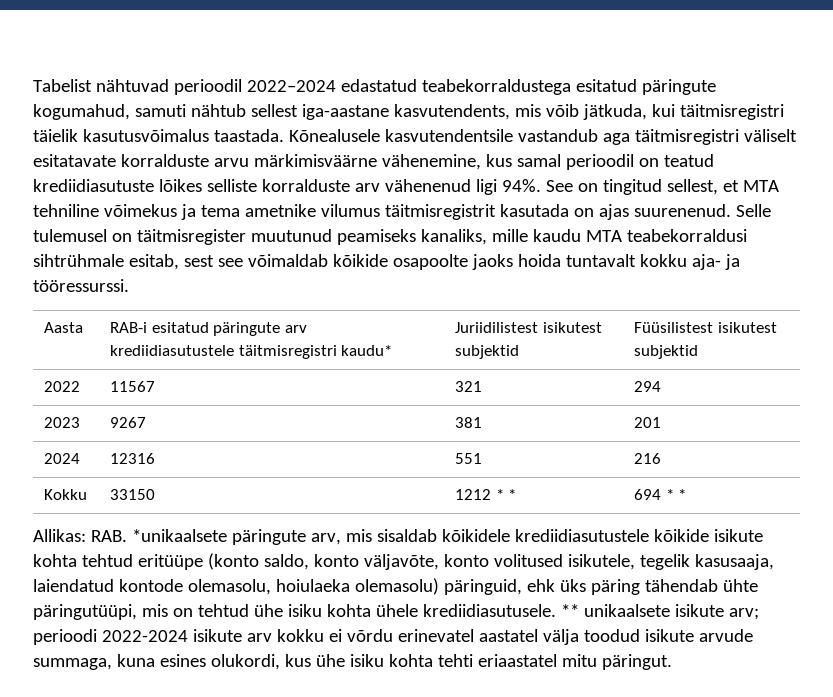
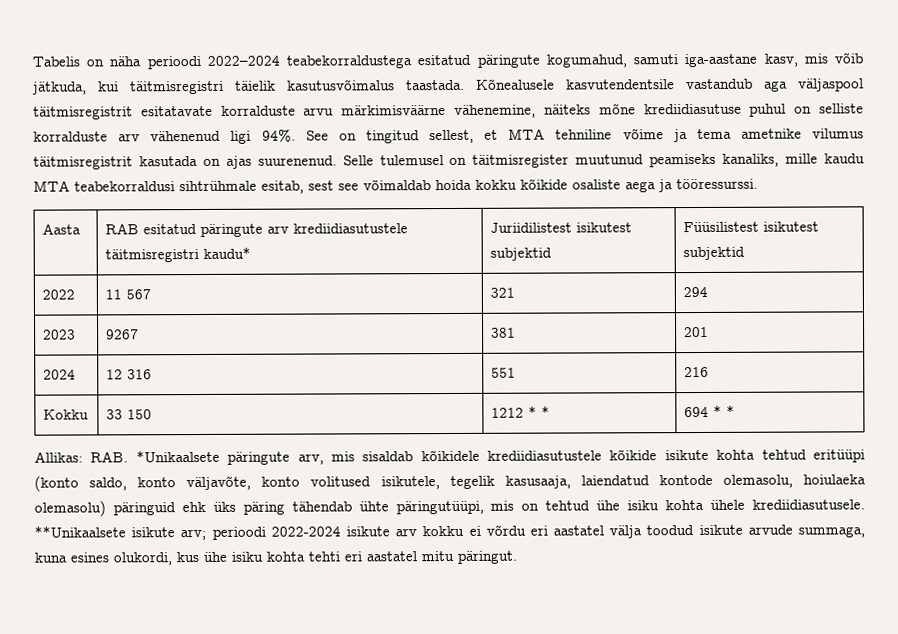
- Tabelist nähtuvad perioodil 2022–2024 edastatud teabekorraldustega esitatud päringute kogumahud, samuti nähtub sellest iga-aastane kasvutendents, mis võib jätkuda, kui täitmisregistri täielik kasutusvõimalus taastada.
+ Tabelis on näha perioodi 2022–2024 teabekorraldustega esitatud päringute kogumahud, samuti iga-aastane kasv, mis võib jätkuda, kui täitmisregistri täielik kasutusvõimalus taastada.
- Kõnealusele kasvutendentsile vastandub aga täitmisregistri väliselt esitatavate korralduste arvu märkimisväärne vähenemine, kus samal perioodil on teatud krediidiasutuste lõikes selliste korralduste arv vähenenud ligi 94%.
+ Kõnealusele kasvutendentsile vastandub aga väljaspool täitmisregistrit esitatavate korralduste arvu märkimisväärne vähenemine, näiteks mõne krediidiasutuse puhul on selliste korralduste arv vähenenud ligi 94%.
- See on tingitud sellest, et MTA tehniline võimekus ja tema ametnike vilumus täitmisregistrit kasutada on ajas suurenenud.
+ See on tingitud sellest, et MTA tehniline võime ja tema ametnike vilumus täitmisregistrit kasutada on ajas suurenenud.
- Selle tulemusel on täitmisregister muutunud peamiseks kanaliks, mille kaudu MTA teabekorraldusi sihtrühmale esitab, sest see võimaldab kõikide osapoolte jaoks hoida tuntavalt kokku aja- ja tööressurssi.
+ Selle tulemusel on täitmisregister muutunud peamiseks kanaliks, mille kaudu MTA teabekorraldusi sihtrühmale esitab, sest see võimaldab hoida kokku kõikide osaliste aega ja tööressurssi.
- Aasta | RAB-i esitatud päringute arv krediidiasutustele täitmisregistri kaudu* | Juriidilistest isikutest subjektid | Füüsilistest isikutest subjektid
+ Aasta | RAB esitatud päringute arv krediidiasutustele täitmisregistri kaudu* | Juriidilistest isikutest subjektid | Füüsilistest isikutest subjektid
- 2022 | 11567 | 321 | 294
+ 2022 | 11 567 | 321 | 294
- 2024 | 12316 | 551 | 216
+ 2024 | 12 316 | 551 | 216
- Kokku | 33150 | 1212 * * | 694 * *
+ Kokku | 33 150 | 1212 * * | 694 * *
- Allikas: RAB. *unikaalsete päringute arv, mis sisaldab kõikidele krediidiasutustele kõikide isikute kohta tehtud eritüüpe (konto saldo, konto väljavõte, konto volitused isikutele, tegelik kasusaaja, laiendatud kontode olemasolu, hoiulaeka olemasolu) päringuid, ehk üks päring tähendab ühte päringutüüpi, mis on tehtud ühe isiku kohta ühele krediidiasutusele.
+ Allikas: RAB. *Unikaalsete päringute arv, mis sisaldab kõikidele krediidiasutustele kõikide isikute kohta tehtud eritüüpi (konto saldo, konto väljavõte, konto volitused isikutele, tegelik kasusaaja, laiendatud kontode olemasolu, hoiulaeka olemasolu) päringuid ehk üks päring tähendab ühte päringutüüpi, mis on tehtud ühe isiku kohta ühele krediidiasutusele.
- ** unikaalsete isikute arv; perioodi 2022-2024 isikute arv kokku ei võrdu erinevatel aastatel välja toodud isikute arvude summaga, kuna esines olukordi, kus ühe isiku kohta tehti eriaastatel mitu päringut.
+ **Unikaalsete isikute arv; perioodi 2022-2024 isikute arv kokku ei võrdu eri aastatel välja toodud isikute arvude summaga, kuna esines olukordi, kus ühe isiku kohta tehti eri aastatel mitu päringut.

